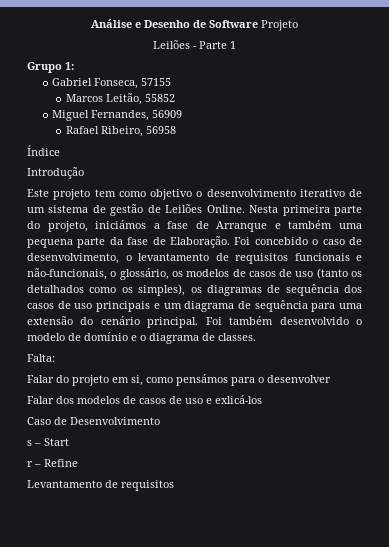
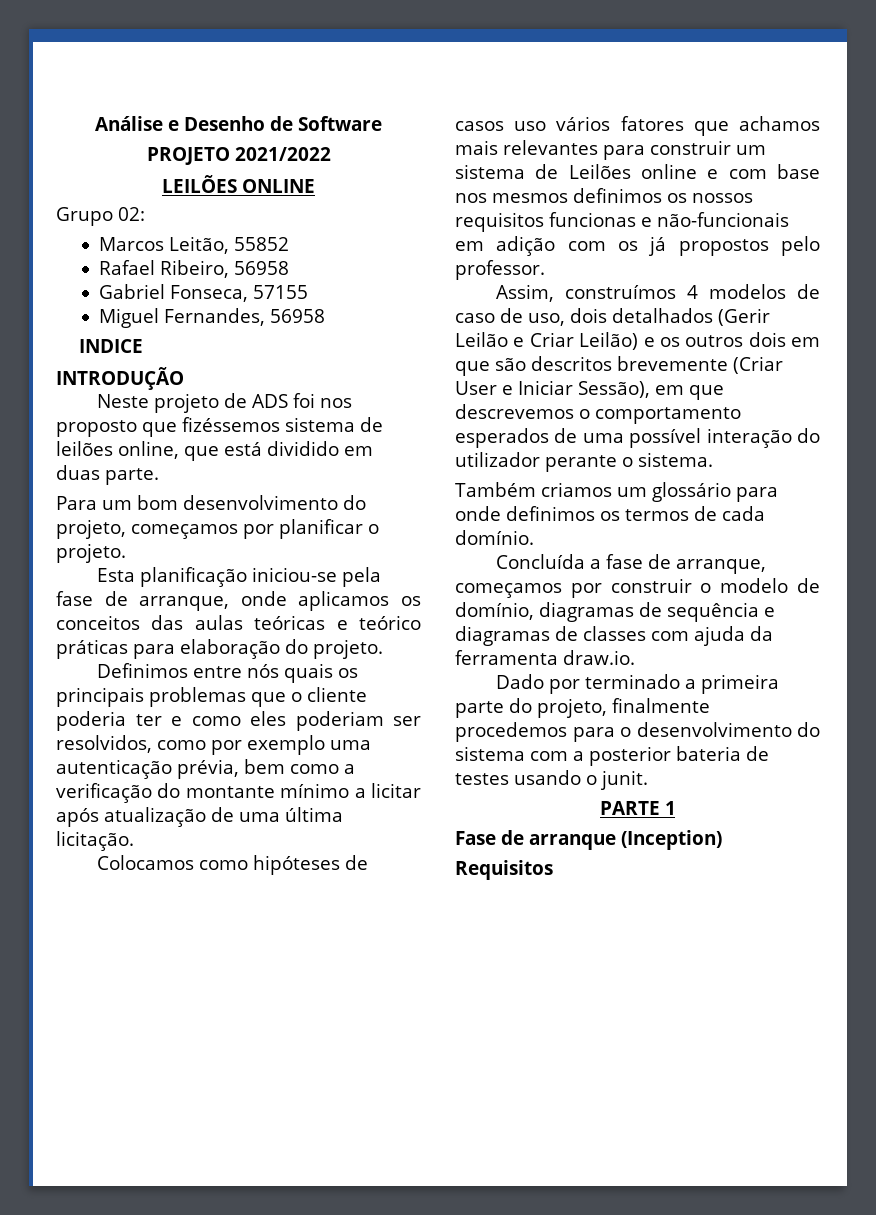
- Análise e Desenho de Software Projeto
- Leilões - Parte 1
- Grupo 1:
+ Análise e Desenho de Software
+ PROJETO 2021/2022
+ LEILÕES ONLINE
+ Grupo 02:
+ Marcos Leitão, 55852
+ Rafael Ribeiro, 56958
- Marcos Leitão, 55852
- Miguel Fernandes, 56909
- Rafael Ribeiro, 56958
- Índice
- Introdução
- Este projeto tem como objetivo o desenvolvimento iterativo de um sistema de gestão de Leilões Online. Nesta primeira parte do projeto, iniciámos a fase de Arranque e também uma pequena parte da fase de Elaboração. Foi concebido o caso de desenvolvimento, o levantamento de requisitos funcionais e não-funcionais, o glossário, os modelos de casos de uso (tanto os detalhados como os simples), os diagramas de sequência dos casos de uso principais e um diagrama de sequência para uma extensão do cenário principal. Foi também desenvolvido o modelo de domínio e o diagrama de classes.
- Falta:
- Falar do projeto em si, como pensámos para o desenvolver
- Falar dos modelos de casos de uso e exlicá-los
- Caso de Desenvolvimento
- s – Start
- r – Refine
- Levantamento de requisitos
+ Miguel Fernandes, 56958
+ INDICE
+ INTRODUÇÃO
+ Neste projeto de ADS foi nos proposto que fizéssemos sistema de leilões online, que está dividido em duas parte.
+ Para um bom desenvolvimento do projeto, começamos por planificar o projeto.
+ Esta planificação iniciou-se pela fase de arranque, onde aplicamos os conceitos das aulas teóricas e teórico práticas para elaboração do projeto.
+ Definimos entre nós quais os principais problemas que o cliente poderia ter e como eles poderiam ser resolvidos, como por exemplo uma autenticação prévia, bem como a verificação do montante mínimo a licitar após atualização de uma última licitação.
+ Colocamos como hipóteses de casos uso vários fatores que achamos mais relevantes para construir um sistema de Leilões online e com base nos mesmos definimos os nossos requisitos funcionas e não-funcionais em adição com os já propostos pelo professor.
+ Assim, construímos 4 modelos de caso de uso, dois detalhados (Gerir Leilão e Criar Leilão) e os outros dois em que são descritos brevemente (Criar User e Iniciar Sessão), em que descrevemos o comportamento esperados de uma possível interação do utilizador perante o sistema.
+ Também criamos um glossário para onde definimos os termos de cada domínio.
+ Concluída a fase de arranque, começamos por construir o modelo de domínio, diagramas de sequência e diagramas de classes com ajuda da ferramenta draw.io.
+ Dado por terminado a primeira parte do projeto, finalmente procedemos para o desenvolvimento do sistema com a posterior bateria de testes usando o junit.
+ PARTE 1
+ Fase de arranque (Inception)
+ Requisitos

